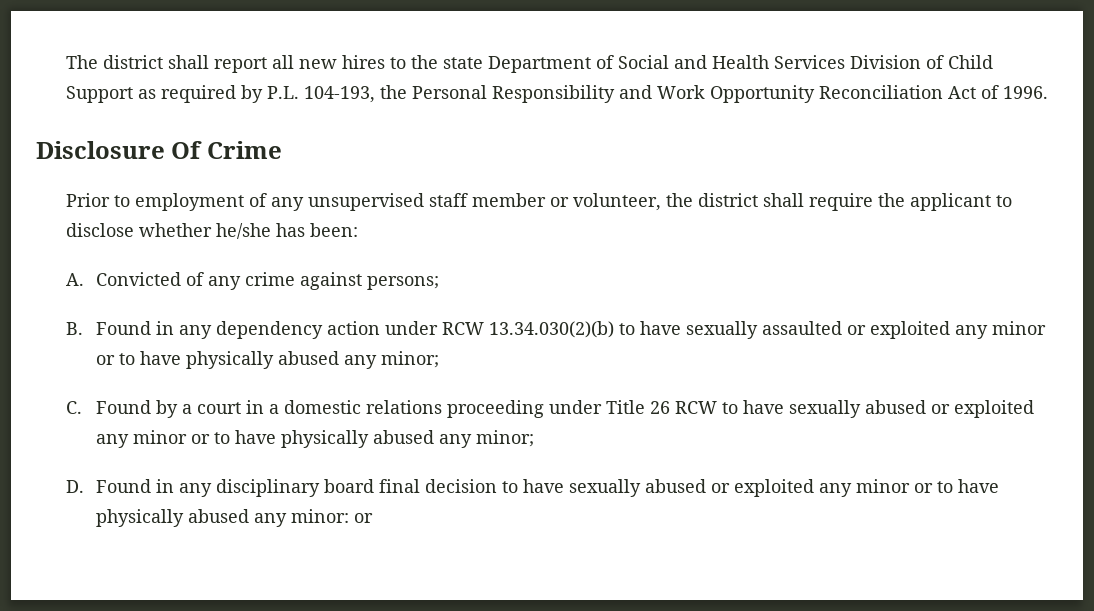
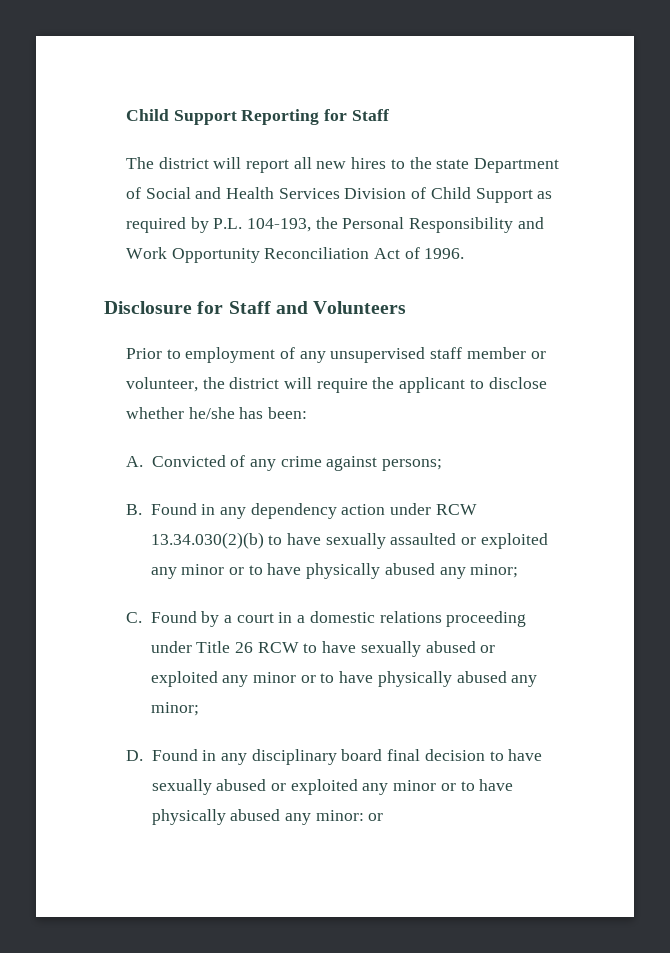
+ Child Support Reporting for Staff
- The district shall report all new hires to the state Department of Social and Health Services Division of Child Support as required by P.L. 104-193, the Personal Responsibility and Work Opportunity Reconciliation Act of 1996.
+ The district will report all new hires to the state Department of Social and Health Services Division of Child Support as required by P.L. 104-193, the Personal Responsibility and Work Opportunity Reconciliation Act of 1996.
- Disclosure Of Crime
+ Disclosure for Staff and Volunteers
- Prior to employment of any unsupervised staff member or volunteer, the district shall require the applicant to disclose whether he/she has been:
+ Prior to employment of any unsupervised staff member or volunteer, the district will require the applicant to disclose whether he/she has been:

